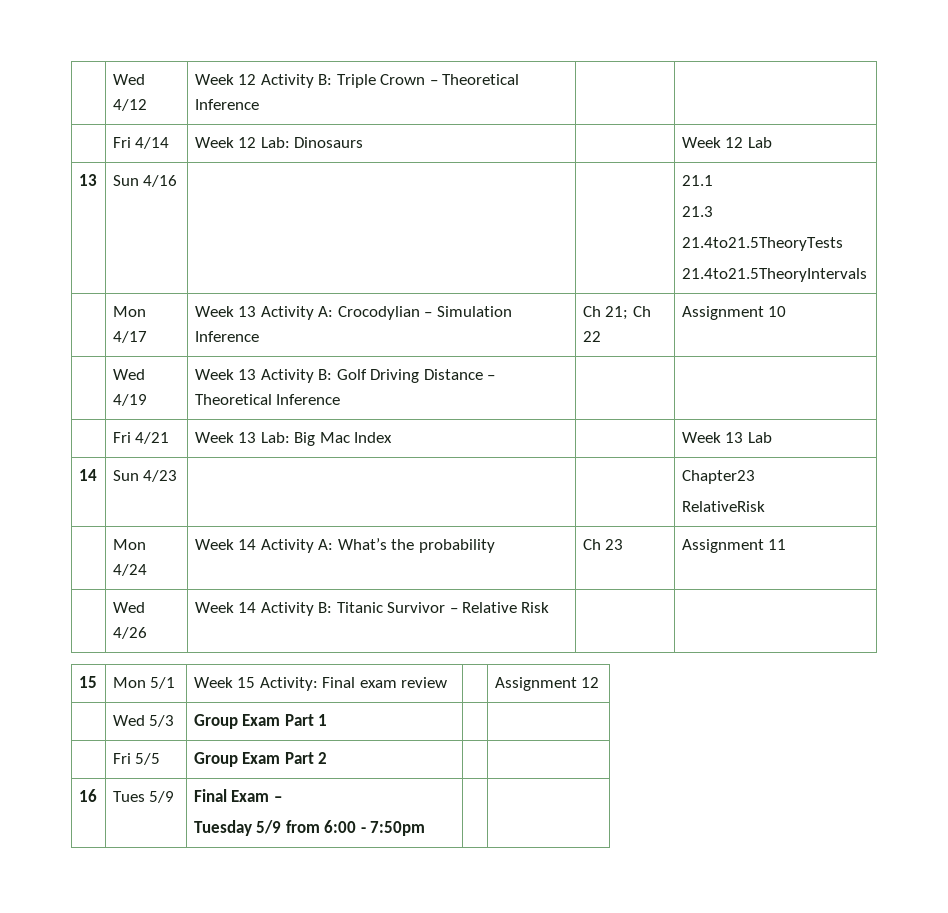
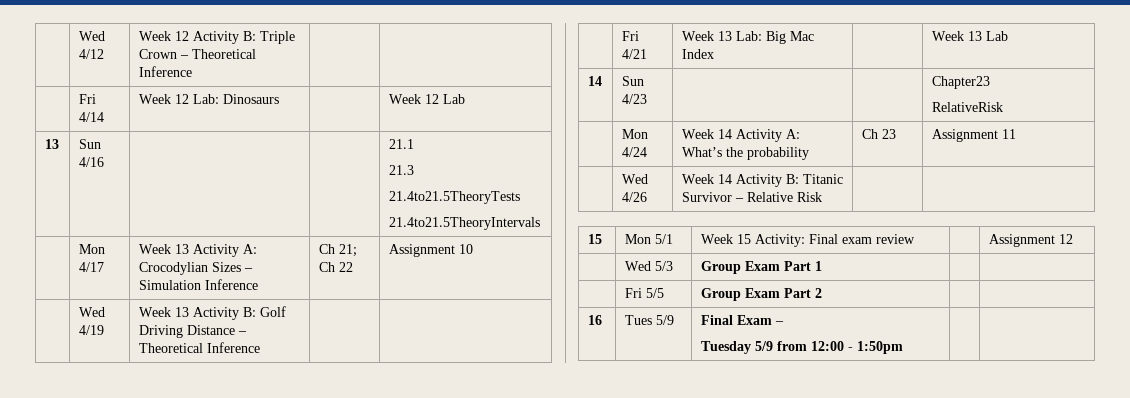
- | Mon 4/17 | Week 13 Activity A: Crocodylian – Simulation Inference | Ch 21; Ch 22 | Assignment 10
+ | Mon 4/17 | Week 13 Activity A: Crocodylian Sizes – Simulation Inference | Ch 21; Ch 22 | Assignment 10
  16 | Tues 5/9 | Final Exam –
- Tuesday 5/9 from 6:00 - 7:50pm | |
+ Tuesday 5/9 from 12:00 - 1:50pm | |

